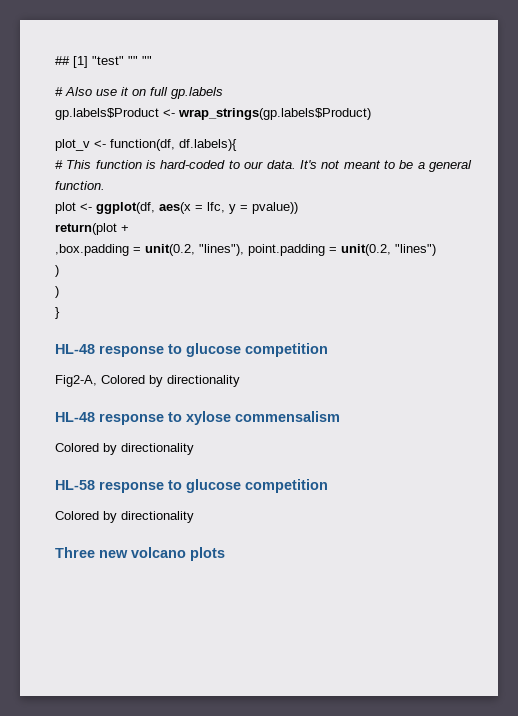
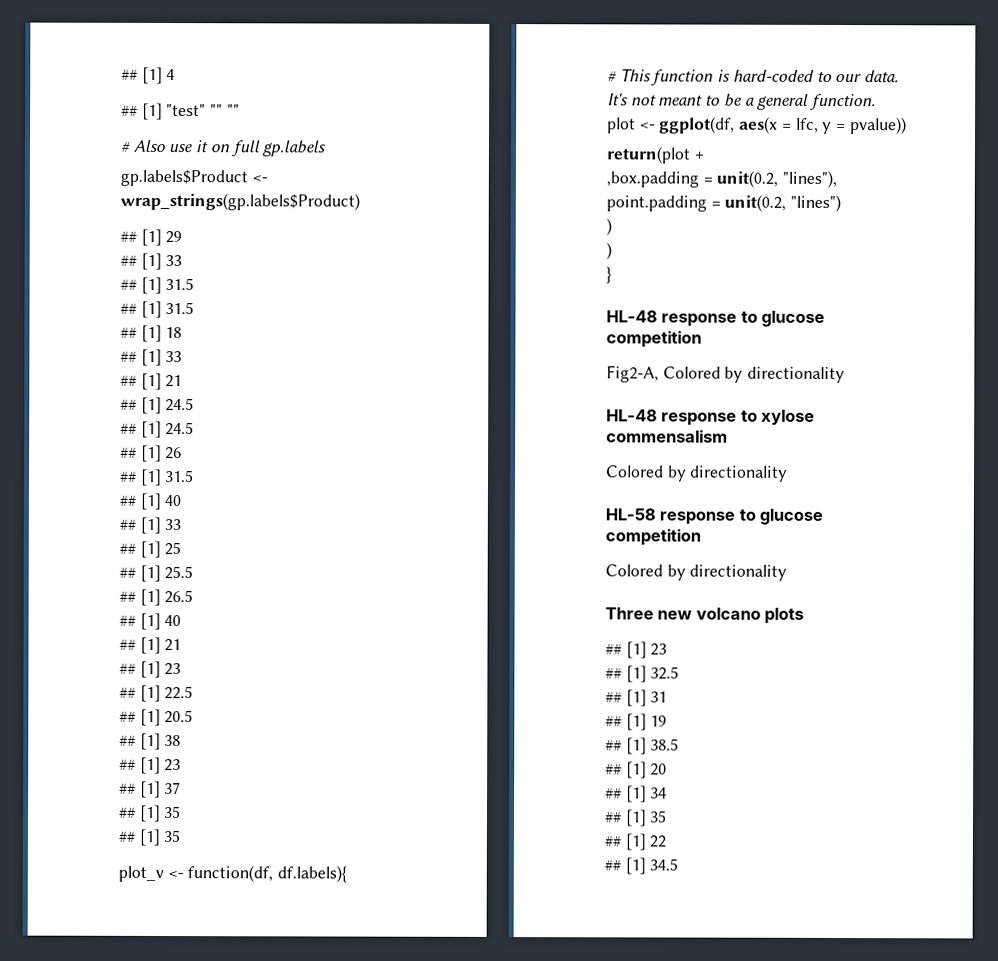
+ ## [1] 4
+ ## [1] 29
+ ## [1] 33
+ ## [1] 31.5
+ ## [1] 31.5
+ ## [1] 18
+ ## [1] 33
+ ## [1] 21
+ ## [1] 24.5
+ ## [1] 24.5
+ ## [1] 26
+ ## [1] 31.5
+ ## [1] 40
+ ## [1] 33
+ ## [1] 25
+ ## [1] 25.5
+ ## [1] 26.5
+ ## [1] 40
+ ## [1] 21
+ ## [1] 23
+ ## [1] 22.5
+ ## [1] 20.5
+ ## [1] 38
+ ## [1] 23
+ ## [1] 37
+ ## [1] 35
+ ## [1] 35
  Three new volcano plots
+ ## [1] 23
+ ## [1] 32.5
+ ## [1] 31
+ ## [1] 19
+ ## [1] 38.5
+ ## [1] 20
+ ## [1] 34
+ ## [1] 35
+ ## [1] 22
+ ## [1] 34.5

